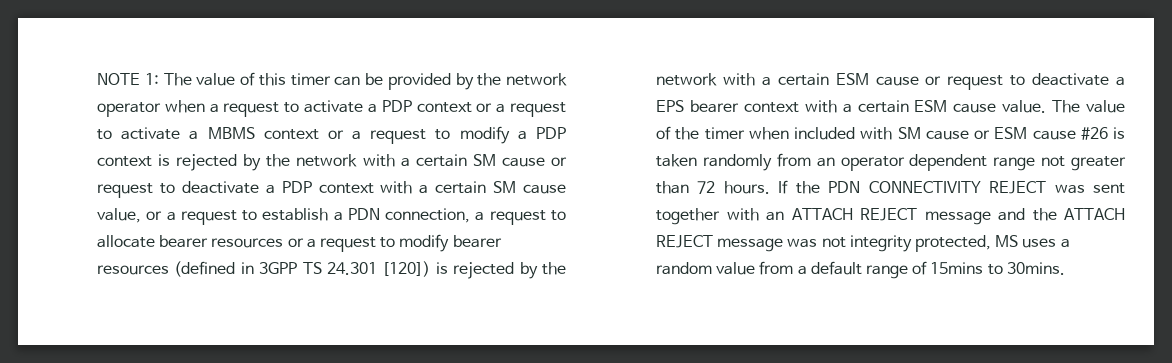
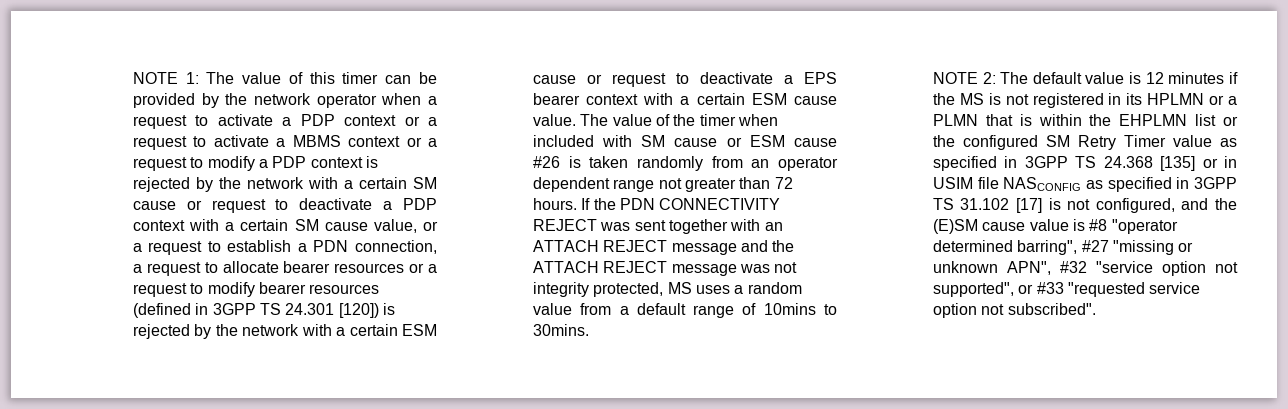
- If the PDN CONNECTIVITY REJECT was sent together with an ATTACH REJECT message and the ATTACH REJECT message was not integrity protected, MS uses a random value from a default range of 15mins to 30mins.
+ If the PDN CONNECTIVITY REJECT was sent together with an ATTACH REJECT message and the ATTACH REJECT message was not integrity protected, MS uses a random value from a default range of 10mins to 30mins.
+ NOTE 2: The default value is 12 minutes if the MS is not registered in its HPLMN or a PLMN that is within the EHPLMN list or the configured SM Retry Timer value as specified in 3GPP TS 24.368 [135] or in USIM file NASCONFIG as specified in 3GPP TS 31.102 [17] is not configured, and the (E)SM cause value is #8 "operator determined barring", #27 "missing or unknown APN", #32 "service option not supported", or #33 "requested service option not subscribed".

